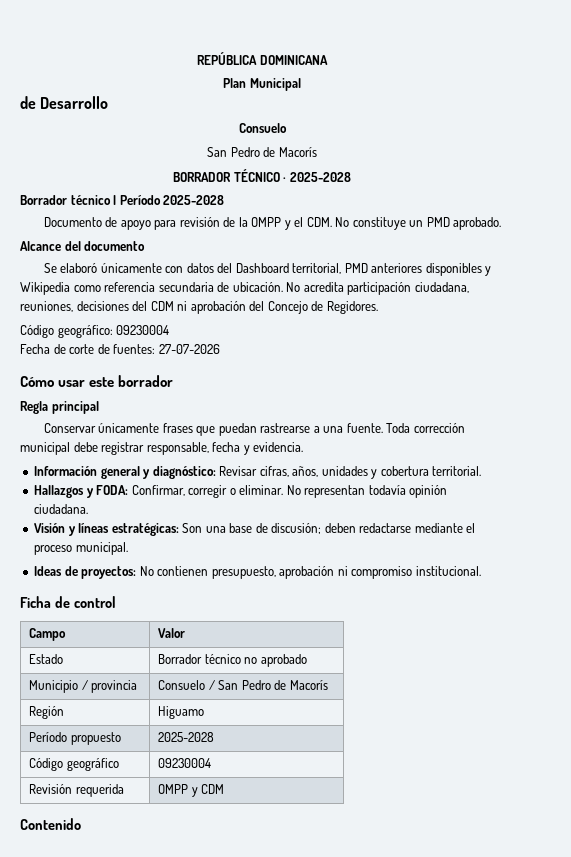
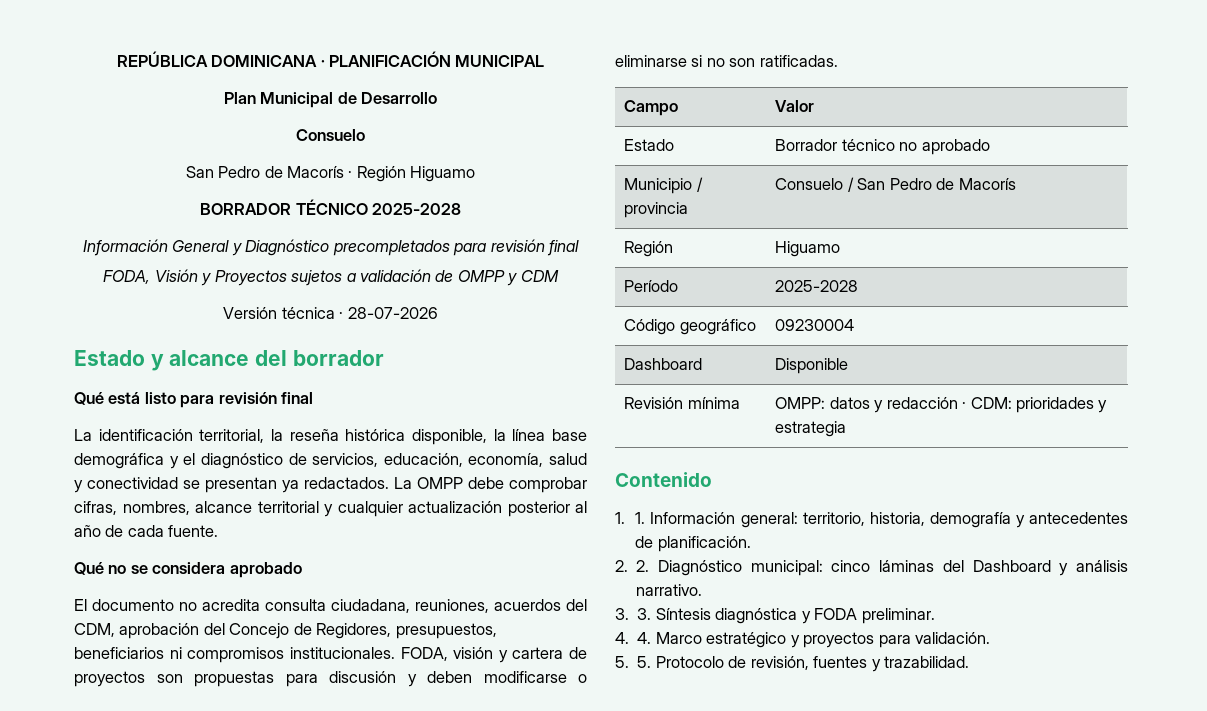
- REPÚBLICA DOMINICANA
+ REPÚBLICA DOMINICANA · PLANIFICACIÓN MUNICIPAL
- Plan Municipal
- de Desarrollo
+ Plan Municipal de Desarrollo
  Consuelo
- San Pedro de Macorís
+ San Pedro de Macorís · Región Higuamo
- BORRADOR TÉCNICO · 2025-2028
- Borrador técnico | Período 2025-2028
- Documento de apoyo para revisión de la OMPP y el CDM. No constituye un PMD aprobado.
- Alcance del documento
- Se elaboró únicamente con datos del Dashboard territorial, PMD anteriores disponibles y Wikipedia como referencia secundaria de ubicación. No acredita participación ciudadana, reuniones, decisiones del CDM ni aprobación del Concejo de Regidores.
- Código geográfico: 09230004
- Fecha de corte de fuentes: 27-07-2026
- Cómo usar este borrador
- Regla principal
- Conservar únicamente frases que puedan rastrearse a una fuente. Toda corrección municipal debe registrar responsable, fecha y evidencia.
- Información general y diagnóstico: Revisar cifras, años, unidades y cobertura territorial.
- Hallazgos y FODA: Confirmar, corregir o eliminar. No representan todavía opinión ciudadana.
- Visión y líneas estratégicas: Son una base de discusión; deben redactarse mediante el proceso municipal.
- Ideas de proyectos: No contienen presupuesto, aprobación ni compromiso institucional.
- Ficha de control
+ BORRADOR TÉCNICO 2025-2028
+ Información General y Diagnóstico precompletados para revisión final
+ FODA, Visión y Proyectos sujetos a validación de OMPP y CDM
+ Versión técnica · 28-07-2026
+ Estado y alcance del borrador
+ Qué está listo para revisión final
+ La identificación territorial, la reseña histórica disponible, la línea base demográfica y el diagnóstico de servicios, educación, economía, salud y conectividad se presentan ya redactados. La OMPP debe comprobar cifras, nombres, alcance territorial y cualquier actualización posterior al año de cada fuente.
+ Qué no se considera aprobado
+ El documento no acredita consulta ciudadana, reuniones, acuerdos del CDM, aprobación del Concejo de Regidores, presupuestos, beneficiarios ni compromisos institucionales. FODA, visión y cartera de proyectos son propuestas para discusión y deben modificarse o eliminarse si no son ratificadas.
- Período propuesto | 2025-2028
+ Período | 2025-2028
+ Dashboard | Disponible
- Revisión requerida | OMPP y CDM
+ Revisión mínima | OMPP: datos y redacción · CDM: prioridades y estrategia
  Contenido
+ 1. 1. Información general: territorio, historia, demografía y antecedentes de planificación.
+ 2. 2. Diagnóstico municipal: cinco láminas del Dashboard y análisis narrativo.
+ 3. 3. Síntesis diagnóstica y FODA preliminar.
+ 4. 4. Marco estratégico y proyectos para validación.
+ 5. 5. Protocolo de revisión, fuentes y trazabilidad.

